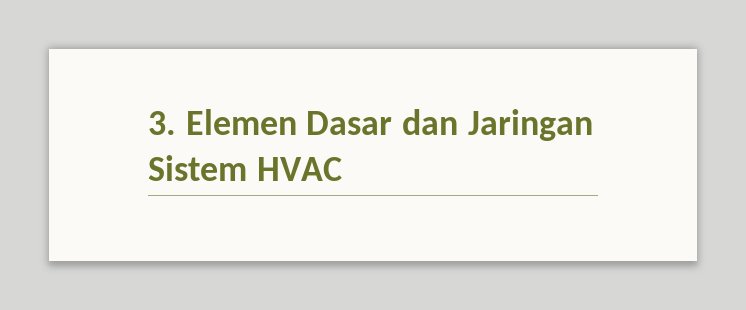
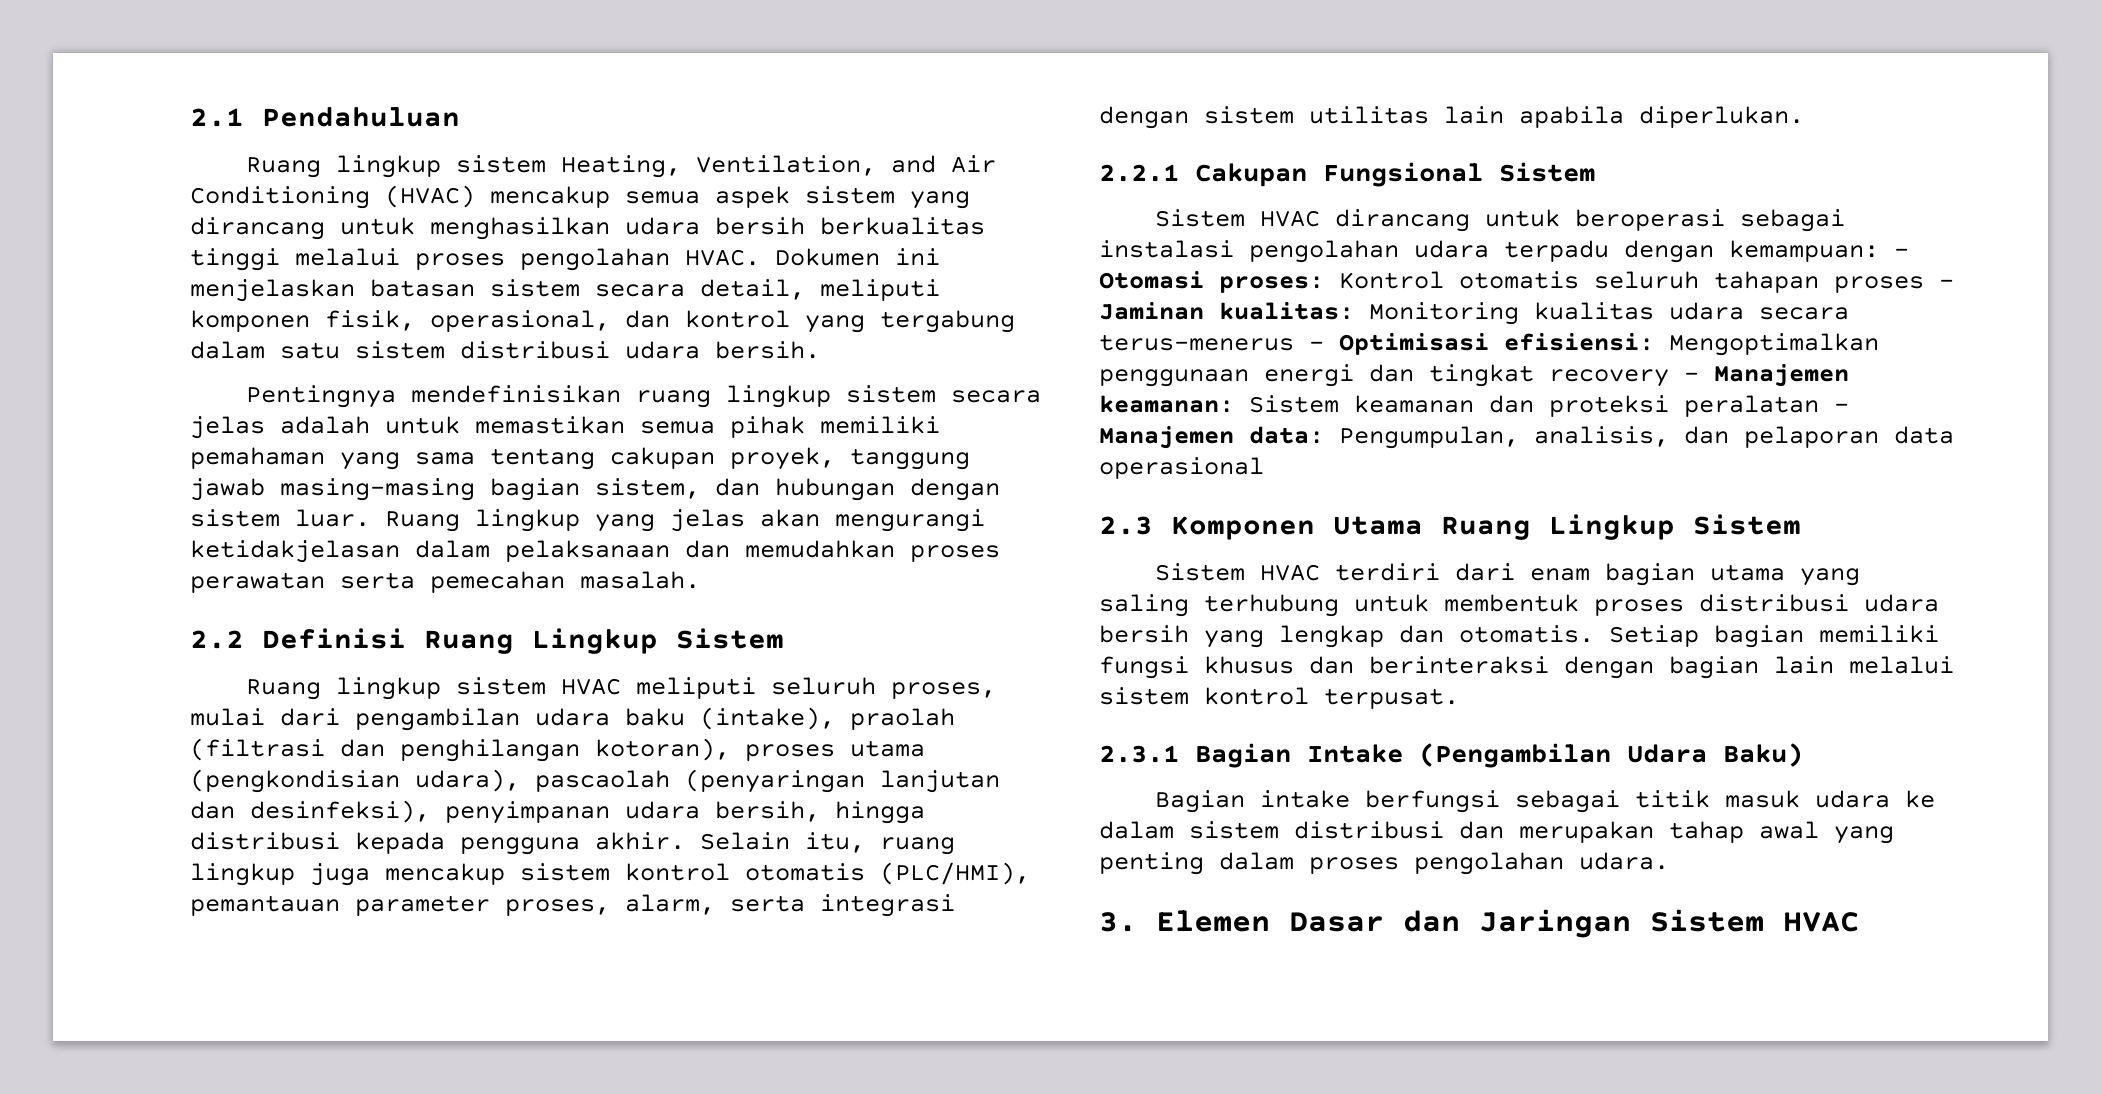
+ 2.1 Pendahuluan
+ Ruang lingkup sistem Heating, Ventilation, and Air Conditioning (HVAC) mencakup semua aspek sistem yang dirancang untuk menghasilkan udara bersih berkualitas tinggi melalui proses pengolahan HVAC. Dokumen ini menjelaskan batasan sistem secara detail, meliputi komponen fisik, operasional, dan kontrol yang tergabung dalam satu sistem distribusi udara bersih.
+ Pentingnya mendefinisikan ruang lingkup sistem secara jelas adalah untuk memastikan semua pihak memiliki pemahaman yang sama tentang cakupan proyek, tanggung jawab masing-masing bagian sistem, dan hubungan dengan sistem luar. Ruang lingkup yang jelas akan mengurangi ketidakjelasan dalam pelaksanaan dan memudahkan proses perawatan serta pemecahan masalah.
+ 2.2 Definisi Ruang Lingkup Sistem
+ Ruang lingkup sistem HVAC meliputi seluruh proses, mulai dari pengambilan udara baku (intake), praolah (filtrasi dan penghilangan kotoran), proses utama (pengkondisian udara), pascaolah (penyaringan lanjutan dan desinfeksi), penyimpanan udara bersih, hingga distribusi kepada pengguna akhir. Selain itu, ruang lingkup juga mencakup sistem kontrol otomatis (PLC/HMI), pemantauan parameter proses, alarm, serta integrasi dengan sistem utilitas lain apabila diperlukan.
+ 2.2.1 Cakupan Fungsional Sistem
+ Sistem HVAC dirancang untuk beroperasi sebagai instalasi pengolahan udara terpadu dengan kemampuan: - Otomasi proses: Kontrol otomatis seluruh tahapan proses - Jaminan kualitas: Monitoring kualitas udara secara terus-menerus - Optimisasi efisiensi: Mengoptimalkan penggunaan energi dan tingkat recovery - Manajemen keamanan: Sistem keamanan dan proteksi peralatan - Manajemen data: Pengumpulan, analisis, dan pelaporan data operasional
+ 2.3 Komponen Utama Ruang Lingkup Sistem
+ Sistem HVAC terdiri dari enam bagian utama yang saling terhubung untuk membentuk proses distribusi udara bersih yang lengkap dan otomatis. Setiap bagian memiliki fungsi khusus dan berinteraksi dengan bagian lain melalui sistem kontrol terpusat.
+ 2.3.1 Bagian Intake (Pengambilan Udara Baku)
+ Bagian intake berfungsi sebagai titik masuk udara ke dalam sistem distribusi dan merupakan tahap awal yang penting dalam proses pengolahan udara.

